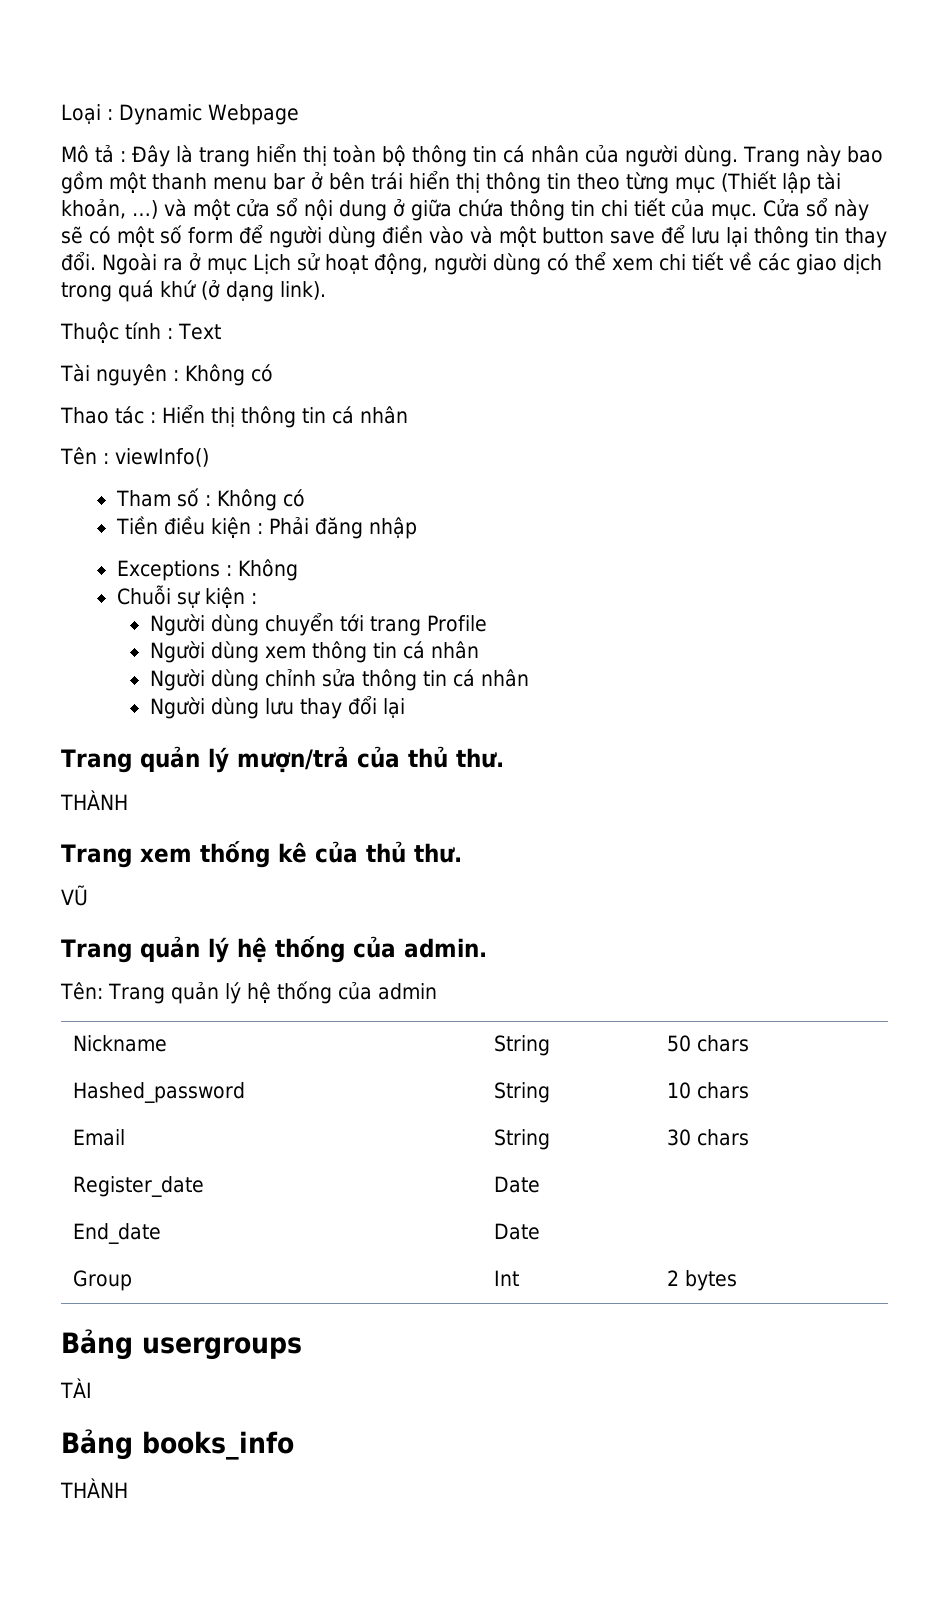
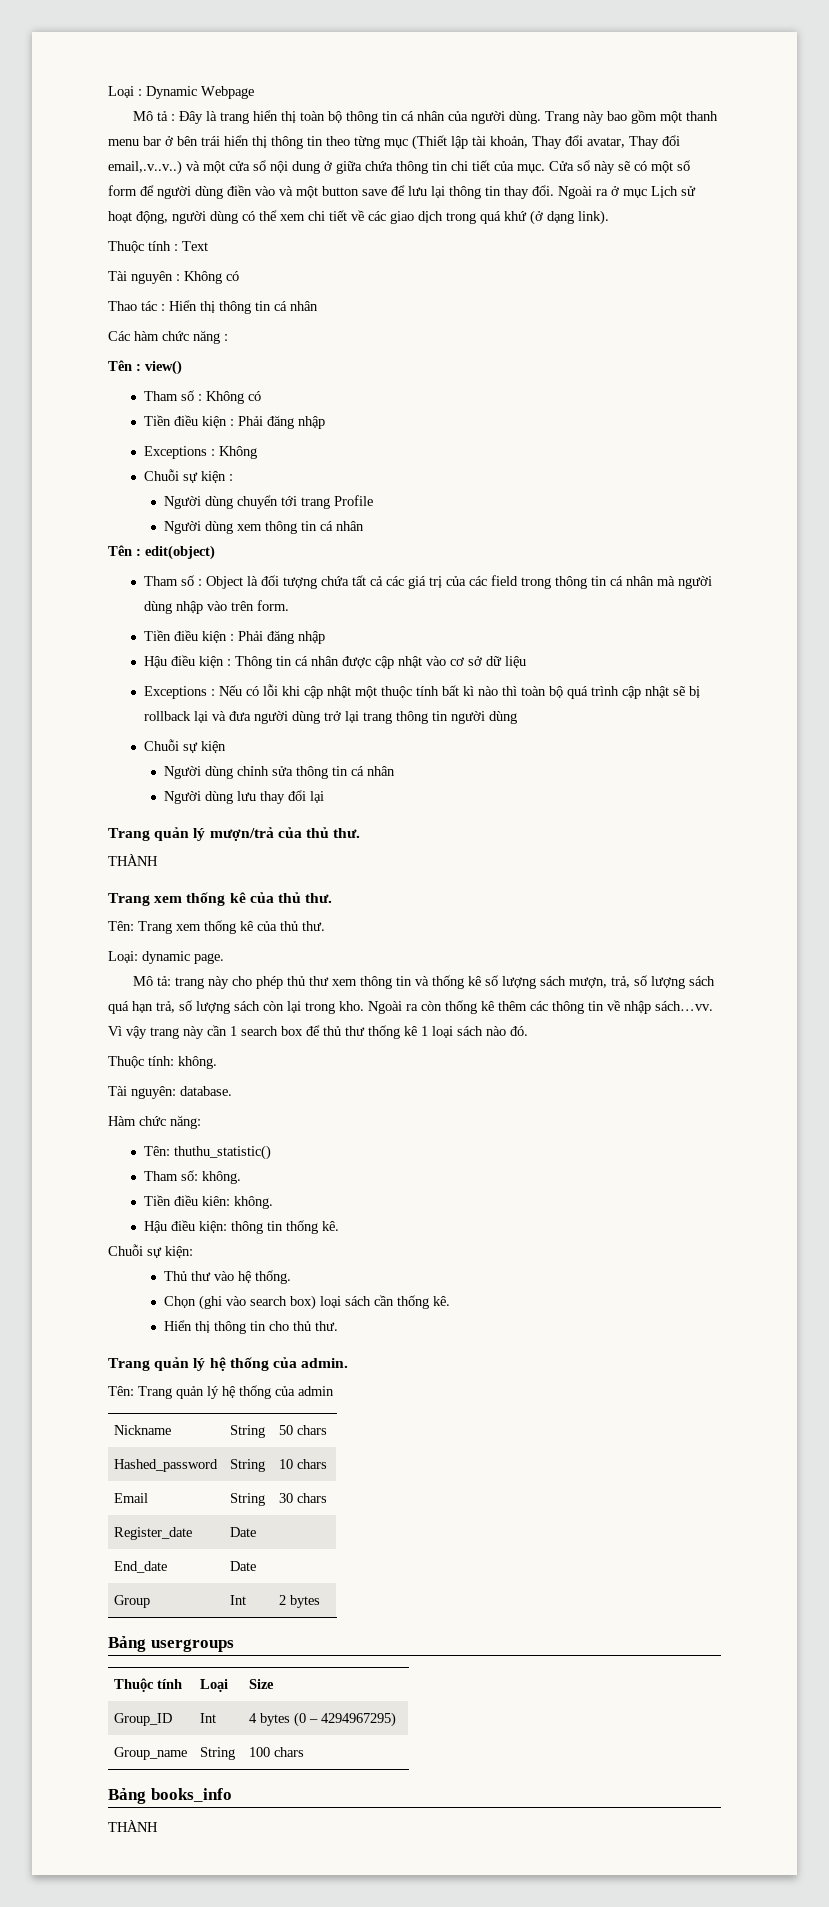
- Trang này bao gồm một thanh menu bar ở bên trái hiển thị thông tin theo từng mục (Thiết lập tài khoản, …) và một cửa sổ nội dung ở giữa chứa thông tin chi tiết của mục.
+ Trang này bao gồm một thanh menu bar ở bên trái hiển thị thông tin theo từng mục (Thiết lập tài khoản, Thay đổi avatar, Thay đổi email,.v..v..) và một cửa sổ nội dung ở giữa chứa thông tin chi tiết của mục.
- Tên : viewInfo()
+ Các hàm chức năng :
+ Tên : view()
+ Tên : edit(object)
+ Tham số : Object là đối tượng chứa tất cả các giá trị của các field trong thông tin cá nhân mà người dùng nhập vào trên form.
+ Tiền điều kiện : Phải đăng nhập
+ Hậu điều kiện : Thông tin cá nhân được cập nhật vào cơ sở dữ liệu
+ Exceptions : Nếu có lỗi khi cập nhật một thuộc tính bất kì nào thì toàn bộ quá trình cập nhật sẽ bị rollback lại và đưa người dùng trở lại trang thông tin người dùng
+ Chuỗi sự kiện
- VŨ
+ Tên: Trang xem thống kê của thủ thư.
+ Loại: dynamic page.
+ Mô tả: trang này cho phép thủ thư xem thông tin và thống kê số lượng sách mượn, trả, số lượng sách quá hạn trả, số lượng sách còn lại trong kho. Ngoài ra còn thống kê thêm các thông tin về nhập sách…vv. Vì vậy trang này cần 1 search box để thủ thư thống kê 1 loại sách nào đó.
+ Thuộc tính: không.
+ Tài nguyên: database.
+ Hàm chức năng:
+ Tên: thuthu_statistic()
+ Tham số: không.
+ Tiền điều kiên: không.
+ Hậu điều kiện: thông tin thống kê.
+ Chuỗi sự kiện:
+ Thủ thư vào hệ thống.
+ Chọn (ghi vào search box) loại sách cần thống kê.
+ Hiển thị thông tin cho thủ thư.
- TÀI
+ Thuộc tính | Loại | Size
+ Group_ID | Int | 4 bytes (0 – 4294967295)
+ Group_name | String | 100 chars

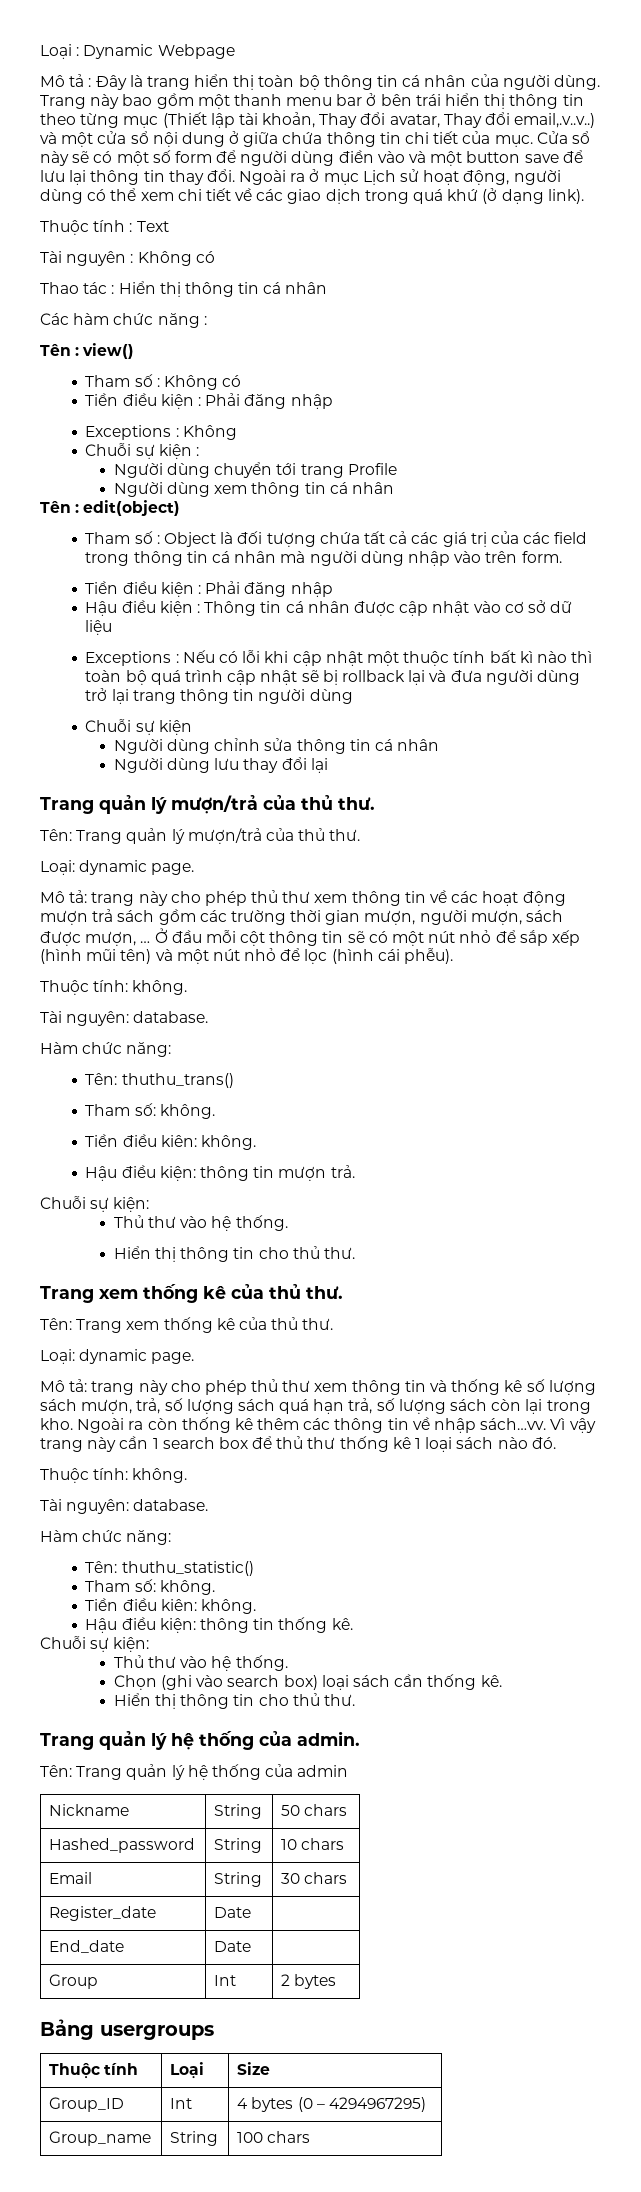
  Người dùng lưu thay đổi lại
  Trang quản lý mượn/trả của thủ thư.
- THÀNH
+ Tên: Trang quản lý mượn/trả của thủ thư.
+ Loại: dynamic page.
+ Mô tả: trang này cho phép thủ thư xem thông tin về các hoạt động mượn trả sách gồm các trường thời gian mượn, người mượn, sách được mượn, … Ở đầu mỗi cột thông tin sẽ có một nút nhỏ để sắp xếp (hình mũi tên) và một nút nhỏ để lọc (hình cái phễu).
+ Thuộc tính: không.
+ Tài nguyên: database.
+ Hàm chức năng:
+ Tên: thuthu_trans()
+ Tham số: không.
+ Tiền điều kiên: không.
+ Hậu điều kiện: thông tin mượn trả.
+ Chuỗi sự kiện:
+ Thủ thư vào hệ thống.
+ Hiển thị thông tin cho thủ thư.
- Bảng books_info
- THÀNH

